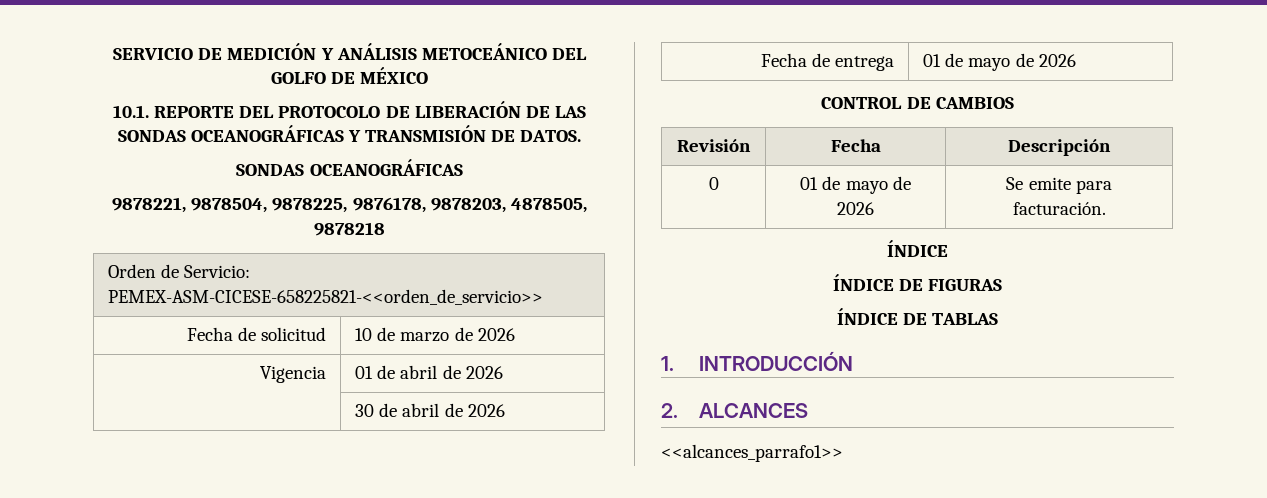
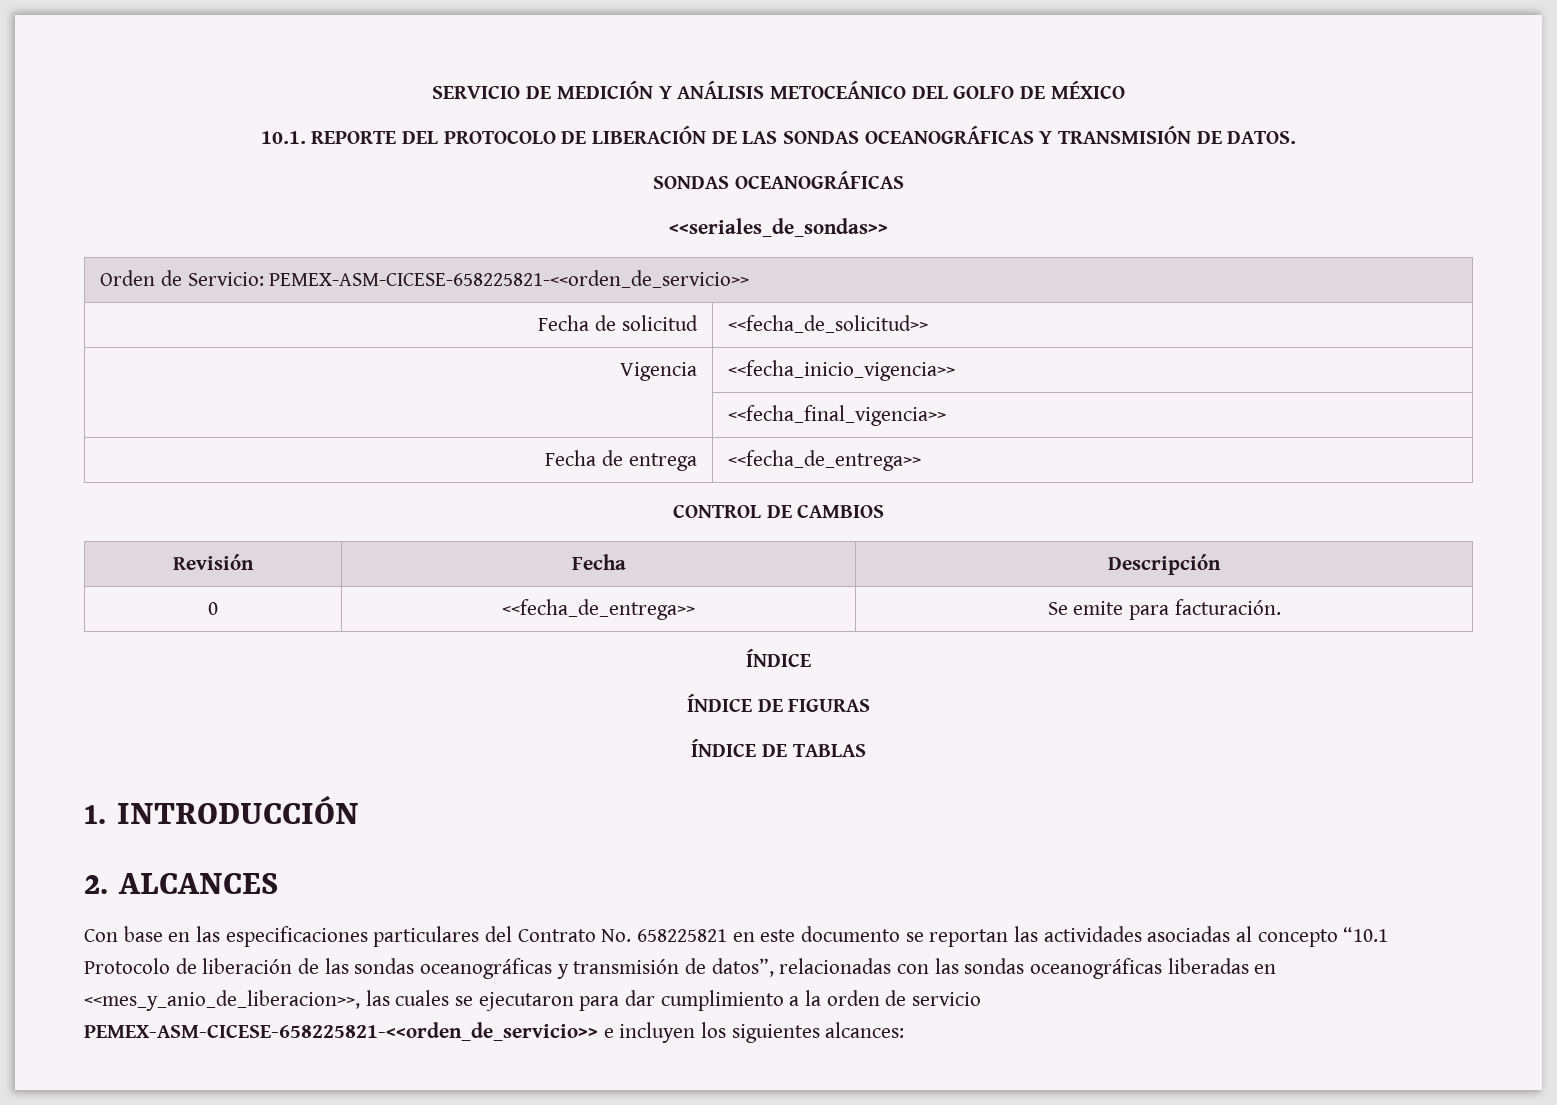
- 9878221, 9878504, 9878225, 9876178, 9878203, 4878505, 9878218
+ <<seriales_de_sondas>>
- Fecha de solicitud | 10 de marzo de 2026
- Vigencia | 01 de abril de 2026
- | 30 de abril de 2026
- Fecha de entrega | 01 de mayo de 2026
+ Fecha de solicitud | <<fecha_de_solicitud>>
+ Vigencia | <<fecha_inicio_vigencia>>
+ | <<fecha_final_vigencia>>
+ Fecha de entrega | <<fecha_de_entrega>>
- 0 | 01 de mayo de 2026 | Se emite para facturación.
+ 0 | <<fecha_de_entrega>> | Se emite para facturación.
- <<alcances_parrafo1>>
+ Con base en las especificaciones particulares del Contrato No. 658225821 en este documento se reportan las actividades asociadas al concepto “10.1 Protocolo de liberación de las sondas oceanográficas y transmisión de datos”, relacionadas con las sondas oceanográficas liberadas en <<mes_y_anio_de_liberacion>>, las cuales se ejecutaron para dar cumplimiento a la orden de servicio PEMEX-ASM-CICESE-658225821-<<orden_de_servicio>> e incluyen los siguientes alcances:

